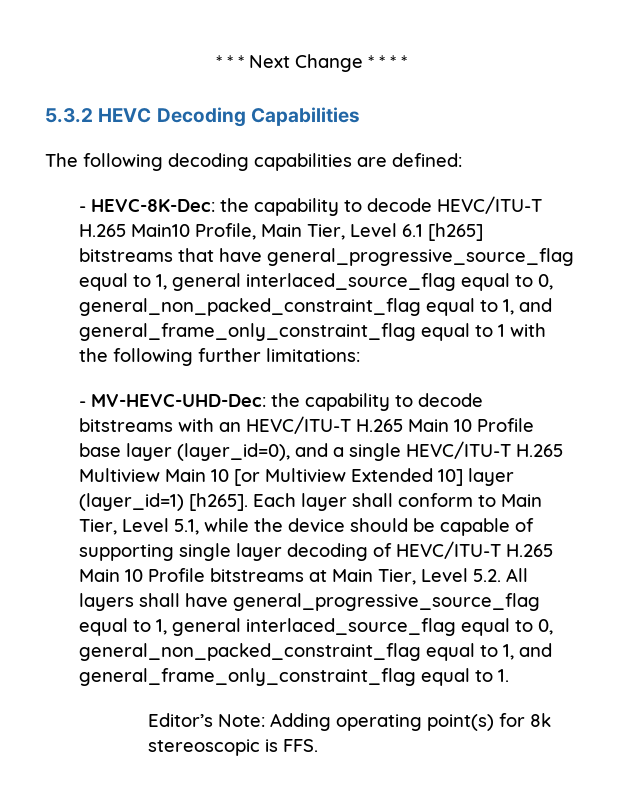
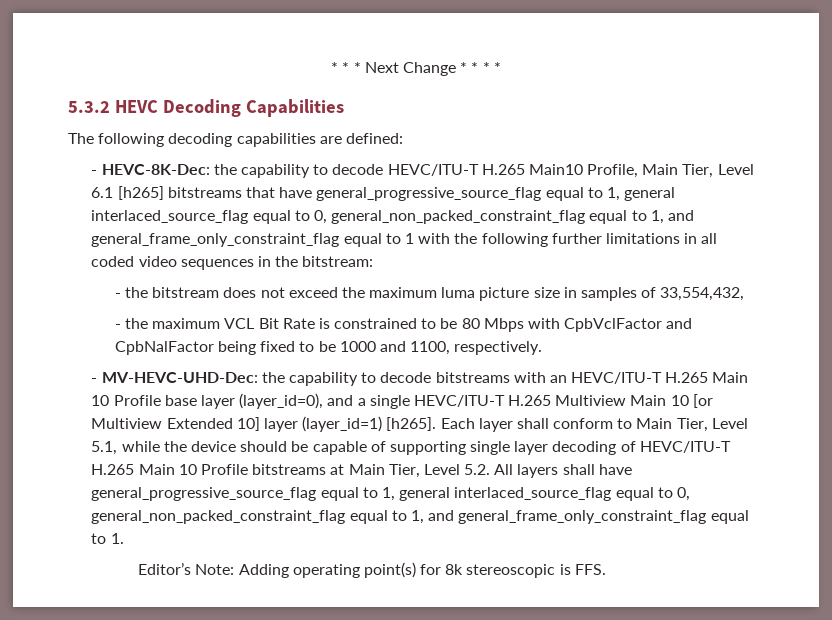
- - HEVC-8K-Dec: the capability to decode HEVC/ITU-T H.265 Main10 Profile, Main Tier, Level 6.1 [h265] bitstreams that have general_progressive_source_flag equal to 1, general interlaced_source_flag equal to 0, general_non_packed_constraint_flag equal to 1, and general_frame_only_constraint_flag equal to 1 with the following further limitations:
+ - HEVC-8K-Dec: the capability to decode HEVC/ITU-T H.265 Main10 Profile, Main Tier, Level 6.1 [h265] bitstreams that have general_progressive_source_flag equal to 1, general interlaced_source_flag equal to 0, general_non_packed_constraint_flag equal to 1, and general_frame_only_constraint_flag equal to 1 with the following further limitations in all coded video sequences in the bitstream:
+ - the bitstream does not exceed the maximum luma picture size in samples of 33,554,432,
+ - the maximum VCL Bit Rate is constrained to be 80 Mbps with CpbVclFactor and CpbNalFactor being fixed to be 1000 and 1100, respectively.

